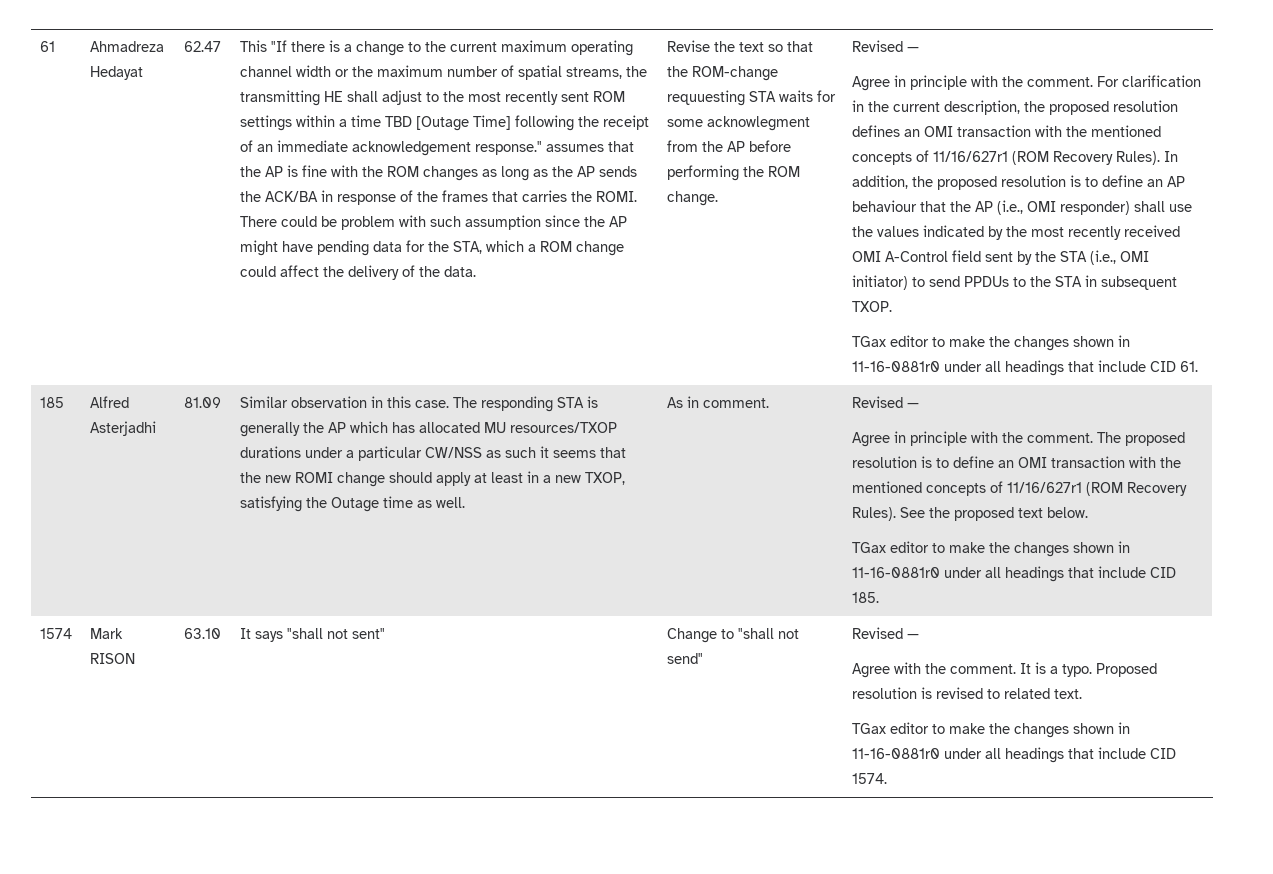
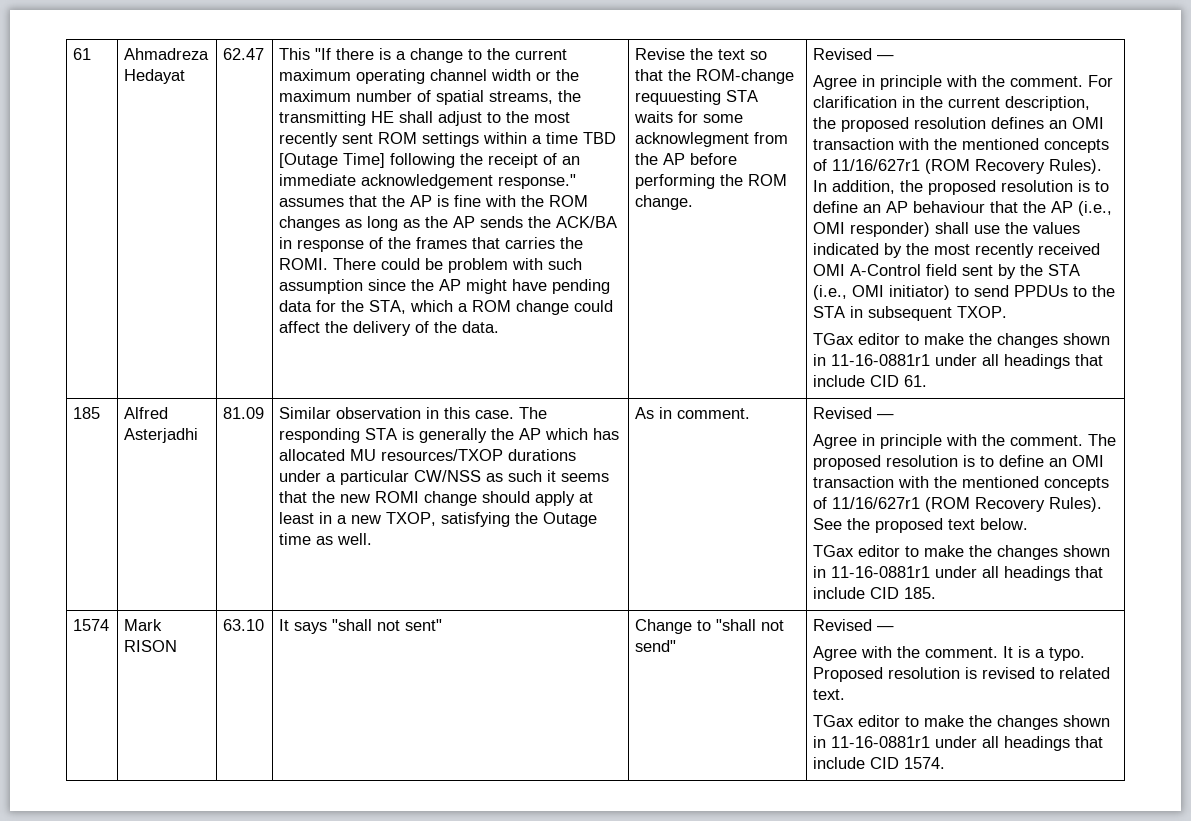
- TGax editor to make the changes shown in 11-16-0881r0 under all headings that include CID 61.
+ TGax editor to make the changes shown in 11-16-0881r1 under all headings that include CID 61.
- TGax editor to make the changes shown in 11-16-0881r0 under all headings that include CID 185.
+ TGax editor to make the changes shown in 11-16-0881r1 under all headings that include CID 185.
- TGax editor to make the changes shown in 11-16-0881r0 under all headings that include CID 1574.
+ TGax editor to make the changes shown in 11-16-0881r1 under all headings that include CID 1574.

